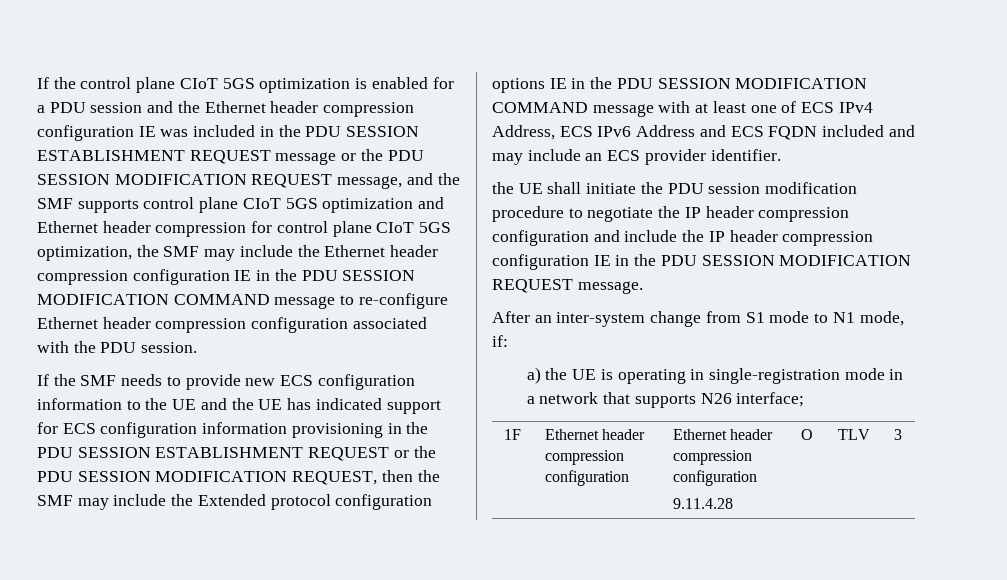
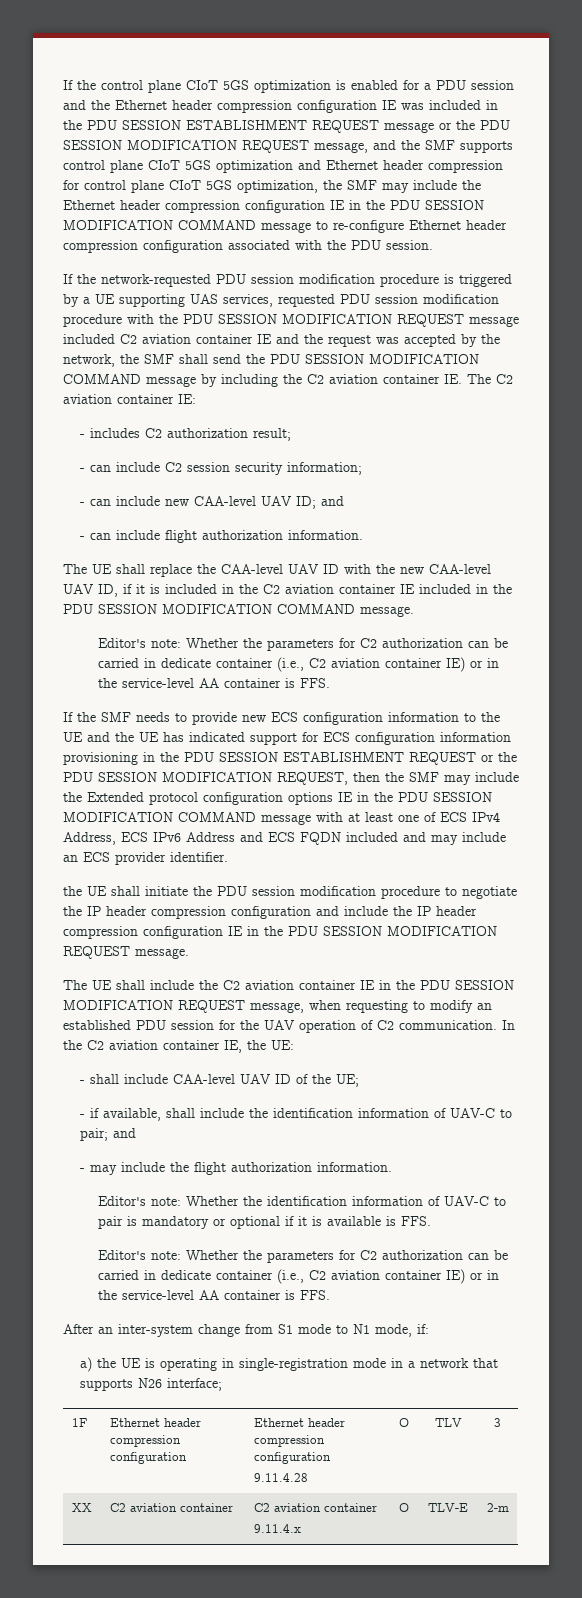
+ If the network-requested PDU session modification procedure is triggered by a UE supporting UAS services, requested PDU session modification procedure with the PDU SESSION MODIFICATION REQUEST message included C2 aviation container IE and the request was accepted by the network, the SMF shall send the PDU SESSION MODIFICATION COMMAND message by including the C2 aviation container IE. The C2 aviation container IE:
+ - includes C2 authorization result;
+ - can include C2 session security information;
+ - can include new CAA-level UAV ID; and
+ - can include flight authorization information.
+ The UE shall replace the CAA-level UAV ID with the new CAA-level UAV ID, if it is included in the C2 aviation container IE included in the PDU SESSION MODIFICATION COMMAND message.
+ Editor's note: Whether the parameters for C2 authorization can be carried in dedicate container (i.e., C2 aviation container IE) or in the service-level AA container is FFS.
+ The UE shall include the C2 aviation container IE in the PDU SESSION MODIFICATION REQUEST message, when requesting to modify an established PDU session for the UAV operation of C2 communication. In the C2 aviation container IE, the UE:
+ - shall include CAA-level UAV ID of the UE;
+ - if available, shall include the identification information of UAV-C to pair; and
+ - may include the flight authorization information.
+ Editor's note: Whether the identification information of UAV-C to pair is mandatory or optional if it is available is FFS.
+ Editor's note: Whether the parameters for C2 authorization can be carried in dedicate container (i.e., C2 aviation container IE) or in the service-level AA container is FFS.
+ XX | C2 aviation container | C2 aviation container
+ 9.11.4.x | O | TLV-E | 2-m

